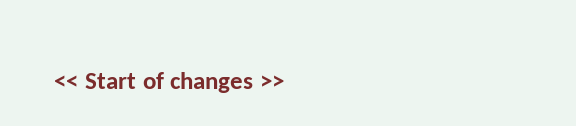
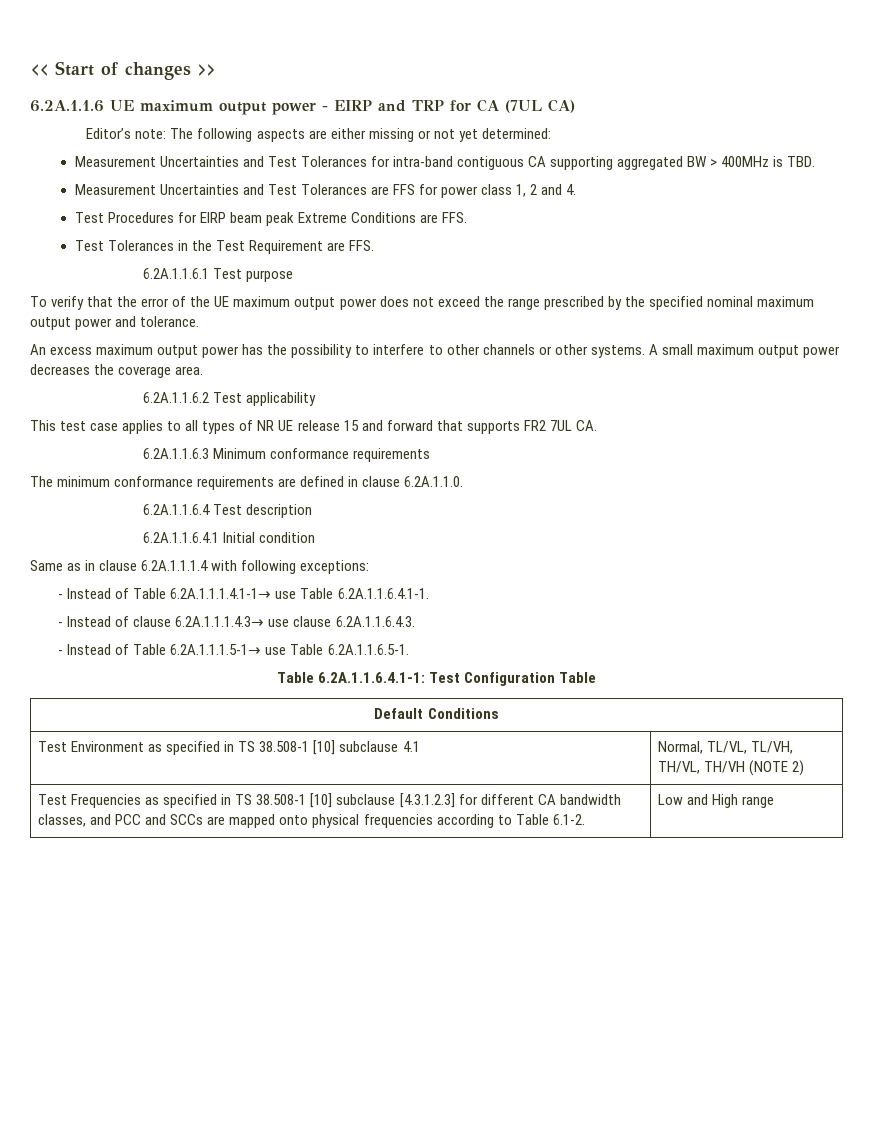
+ 6.2A.1.1.6 UE maximum output power - EIRP and TRP for CA (7UL CA)
+ Editor’s note: The following aspects are either missing or not yet determined:
+ Measurement Uncertainties and Test Tolerances for intra-band contiguous CA supporting aggregated BW > 400MHz is TBD.
+ Measurement Uncertainties and Test Tolerances are FFS for power class 1, 2 and 4.
+ Test Procedures for EIRP beam peak Extreme Conditions are FFS.
+ Test Tolerances in the Test Requirement are FFS.
+ 6.2A.1.1.6.1 Test purpose
+ To verify that the error of the UE maximum output power does not exceed the range prescribed by the specified nominal maximum output power and tolerance.
+ An excess maximum output power has the possibility to interfere to other channels or other systems. A small maximum output power decreases the coverage area.
+ 6.2A.1.1.6.2 Test applicability
+ This test case applies to all types of NR UE release 15 and forward that supports FR2 7UL CA.
+ 6.2A.1.1.6.3 Minimum conformance requirements
+ The minimum conformance requirements are defined in clause 6.2A.1.1.0.
+ 6.2A.1.1.6.4 Test description
+ 6.2A.1.1.6.4.1 Initial condition
+ Same as in clause 6.2A.1.1.1.4 with following exceptions:
+ - Instead of Table 6.2A.1.1.1.4.1-1→ use Table 6.2A.1.1.6.4.1-1.
+ - Instead of clause 6.2A.1.1.1.4.3→ use clause 6.2A.1.1.6.4.3.
+ - Instead of Table 6.2A.1.1.1.5-1→ use Table 6.2A.1.1.6.5-1.
+ Table 6.2A.1.1.6.4.1-1: Test Configuration Table
+ Default Conditions
+ Test Environment as specified in TS 38.508-1 [10] subclause 4.1 | Normal, TL/VL, TL/VH, TH/VL, TH/VH (NOTE 2)
+ Test Frequencies as specified in TS 38.508-1 [10] subclause [4.3.1.2.3] for different CA bandwidth classes, and PCC and SCCs are mapped onto physical frequencies according to Table 6.1-2. | Low and High range

